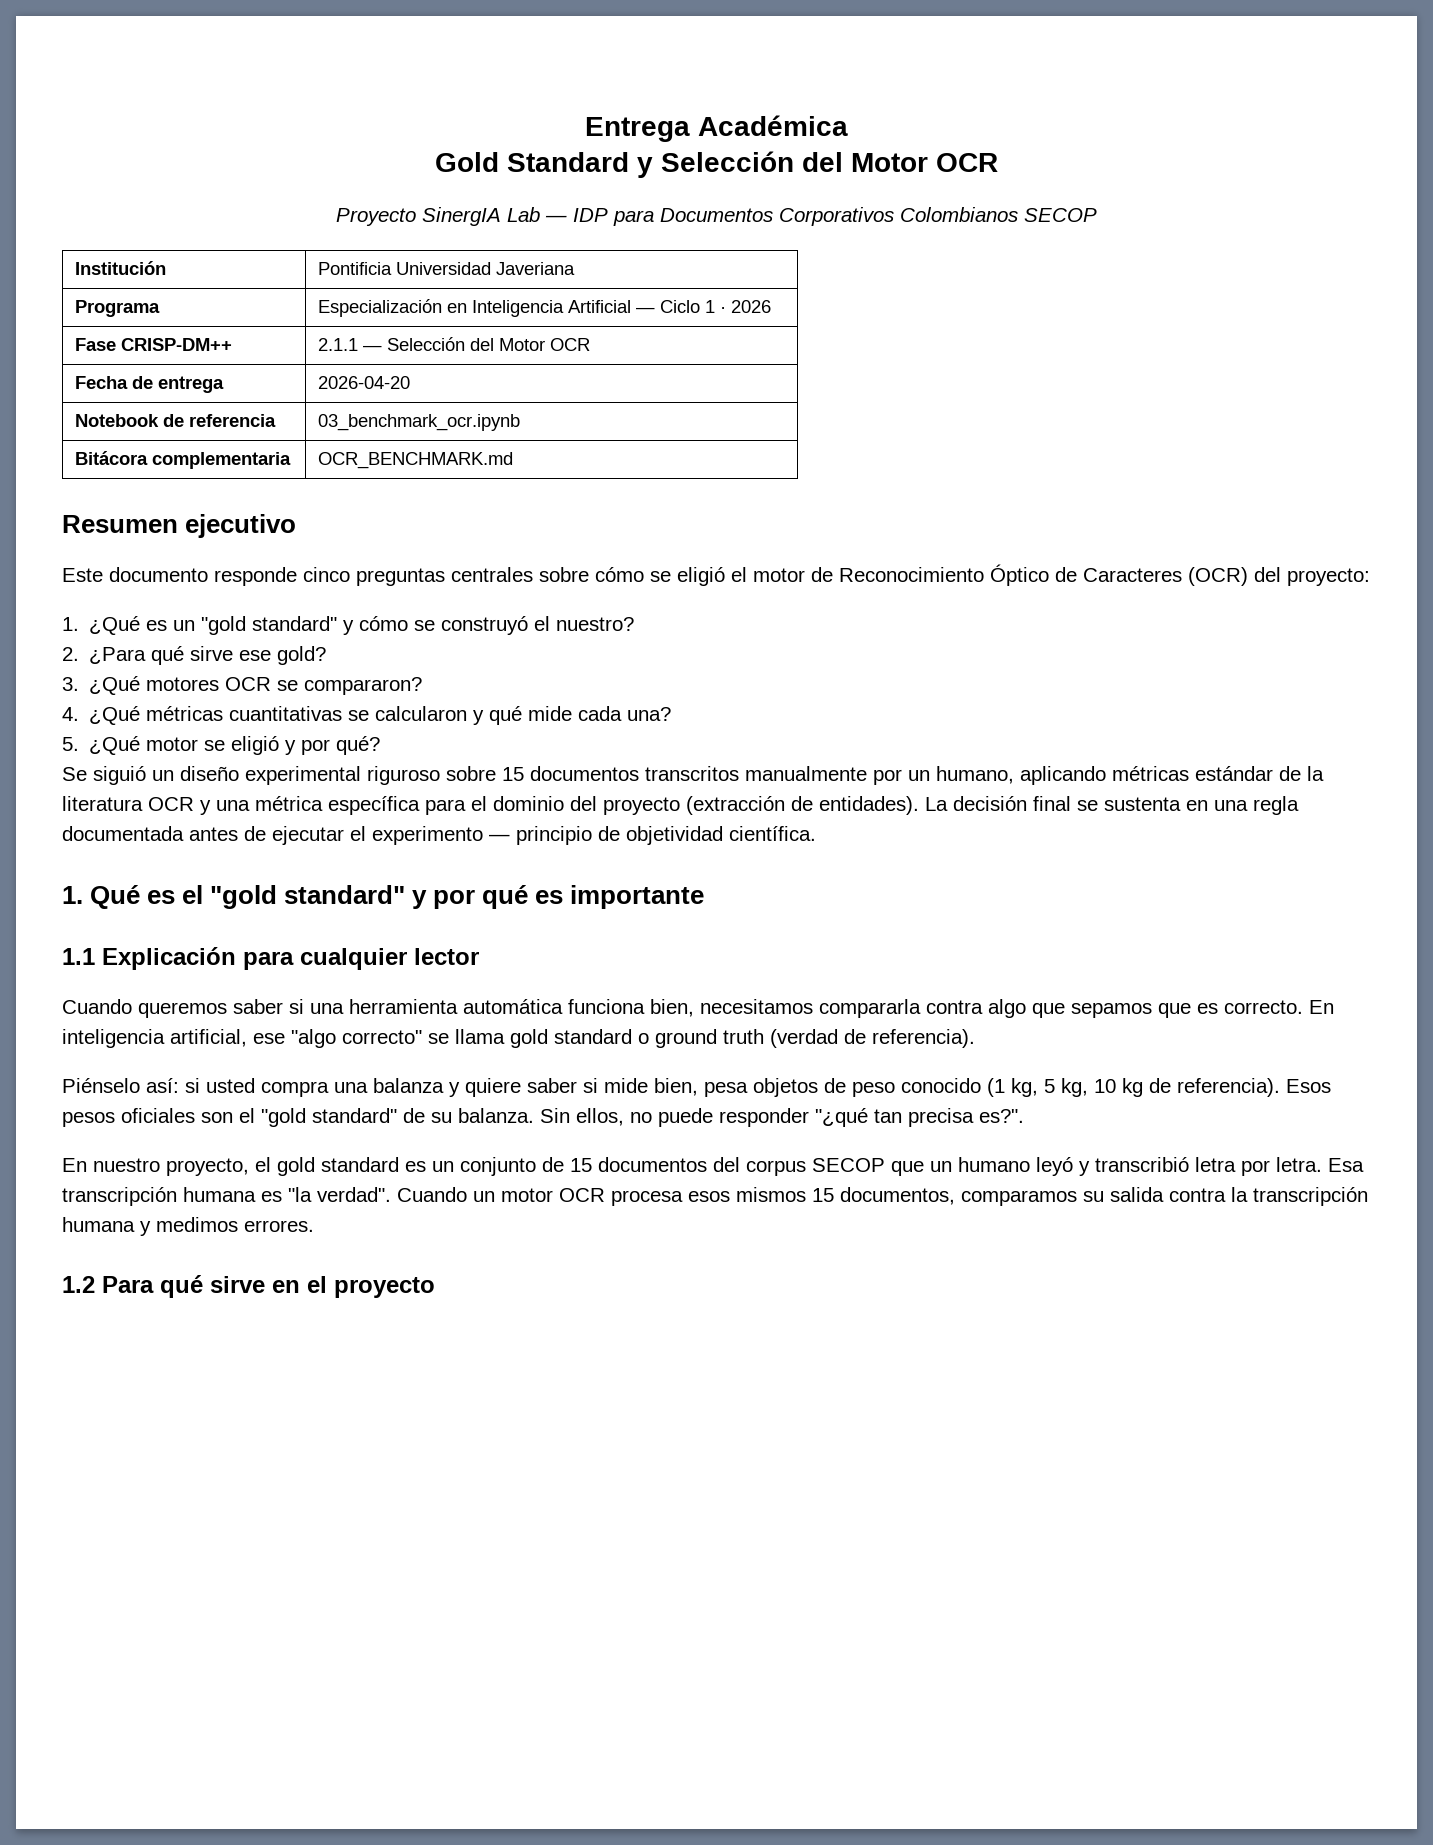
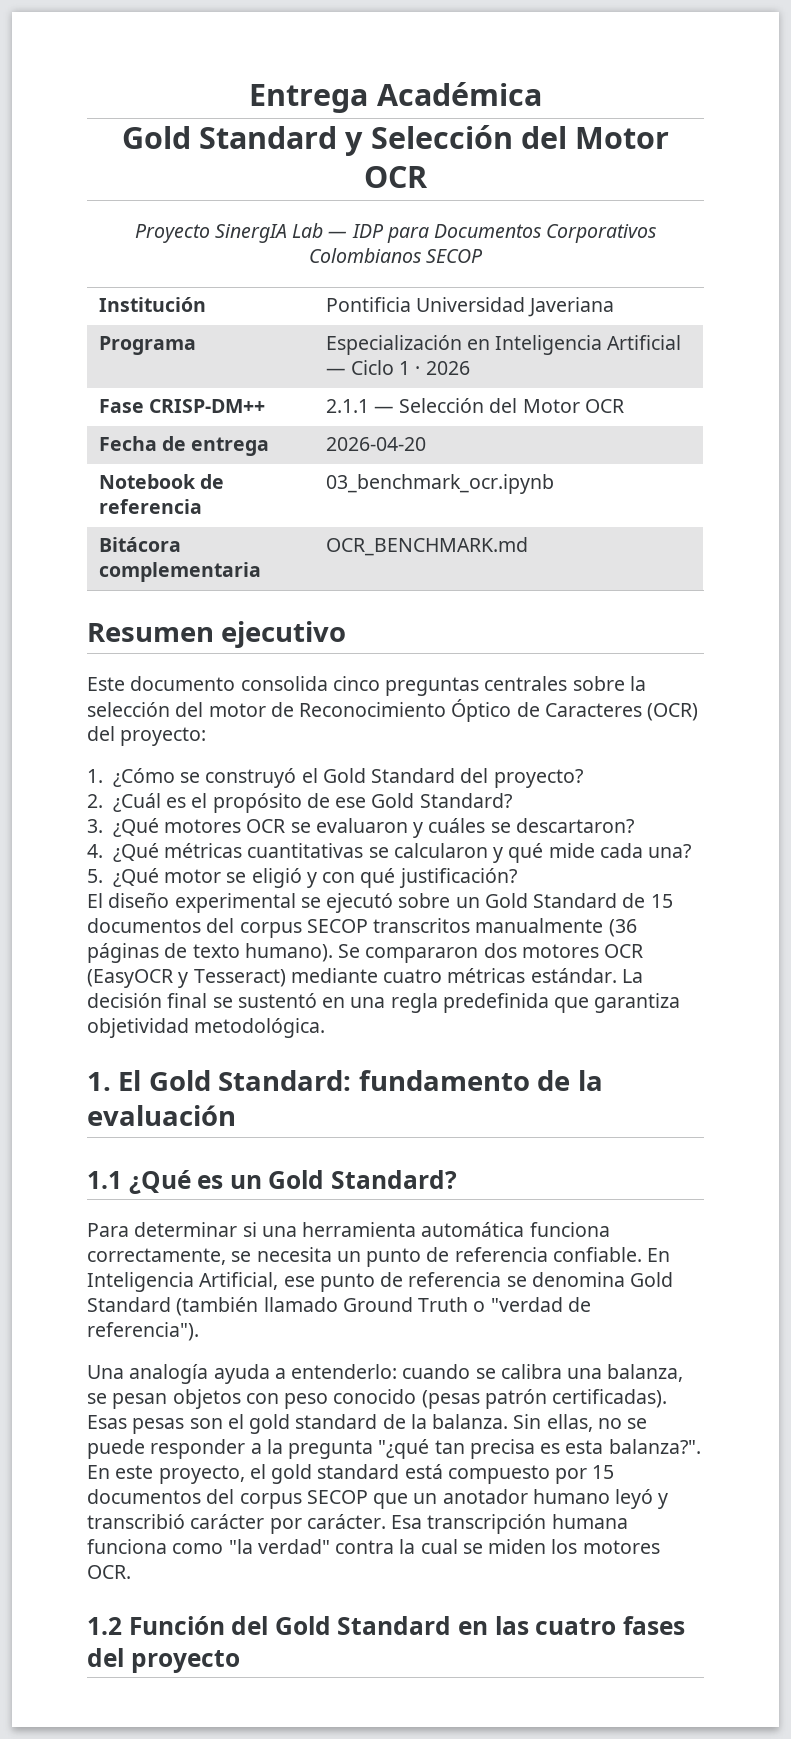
- Este documento responde cinco preguntas centrales sobre cómo se eligió el motor de Reconocimiento Óptico de Caracteres (OCR) del proyecto:
+ Este documento consolida cinco preguntas centrales sobre la selección del motor de Reconocimiento Óptico de Caracteres (OCR) del proyecto:
- 1. ¿Qué es un "gold standard" y cómo se construyó el nuestro?
- 2. ¿Para qué sirve ese gold?
+ 1. ¿Cómo se construyó el Gold Standard del proyecto?
+ 2. ¿Cuál es el propósito de ese Gold Standard?
- 3. ¿Qué motores OCR se compararon?
+ 3. ¿Qué motores OCR se evaluaron y cuáles se descartaron?
- 5. ¿Qué motor se eligió y por qué?
- Se siguió un diseño experimental riguroso sobre 15 documentos transcritos manualmente por un humano, aplicando métricas estándar de la literatura OCR y una métrica específica para el dominio del proyecto (extracción de entidades).
+ 5. ¿Qué motor se eligió y con qué justificación?
+ El diseño experimental se ejecutó sobre un Gold Standard de 15 documentos del corpus SECOP transcritos manualmente (36 páginas de texto humano). Se compararon dos motores OCR (EasyOCR y Tesseract) mediante cuatro métricas estándar.
- La decisión final se sustenta en una regla documentada antes de ejecutar el experimento — principio de objetividad científica.
- 1. Qué es el "gold standard" y por qué es importante
- 1.1 Explicación para cualquier lector
- Cuando queremos saber si una herramienta automática funciona bien, necesitamos compararla contra algo que sepamos que es correcto. En inteligencia artificial, ese "algo correcto" se llama gold standard o ground truth (verdad de referencia).
- Piénselo así: si usted compra una balanza y quiere saber si mide bien, pesa objetos de peso conocido (1 kg, 5 kg, 10 kg de referencia). Esos pesos oficiales son el "gold standard" de su balanza. Sin ellos, no puede responder "¿qué tan precisa es?".
- En nuestro proyecto, el gold standard es un conjunto de 15 documentos del corpus SECOP que un humano leyó y transcribió letra por letra. Esa transcripción humana es "la verdad". Cuando un motor OCR procesa esos mismos 15 documentos, comparamos su salida contra la transcripción humana y medimos errores.
- 1.2 Para qué sirve en el proyecto
+ La decisión final se sustentó en una regla predefinida que garantiza objetividad metodológica.
+ 1. El Gold Standard: fundamento de la evaluación
+ 1.1 ¿Qué es un Gold Standard?
+ Para determinar si una herramienta automática funciona correctamente, se necesita un punto de referencia confiable. En Inteligencia Artificial, ese punto de referencia se denomina Gold Standard (también llamado Ground Truth o "verdad de referencia").
+ Una analogía ayuda a entenderlo: cuando se calibra una balanza, se pesan objetos con peso conocido (pesas patrón certificadas). Esas pesas son el gold standard de la balanza. Sin ellas, no se puede responder a la pregunta "¿qué tan precisa es esta balanza?". En este proyecto, el gold standard está compuesto por 15 documentos del corpus SECOP que un anotador humano leyó y transcribió carácter por carácter. Esa transcripción humana funciona como "la verdad" contra la cual se miden los motores OCR.
+ 1.2 Función del Gold Standard en las cuatro fases del proyecto

